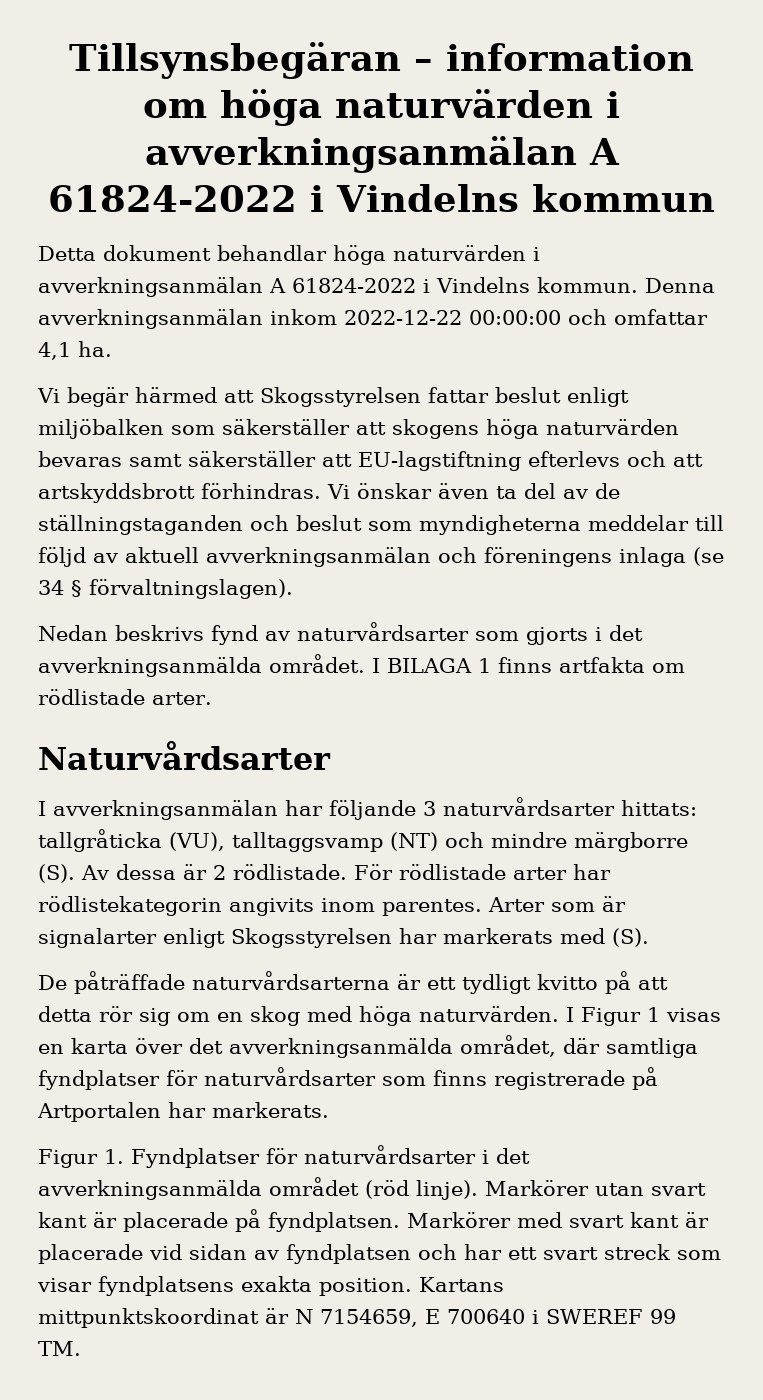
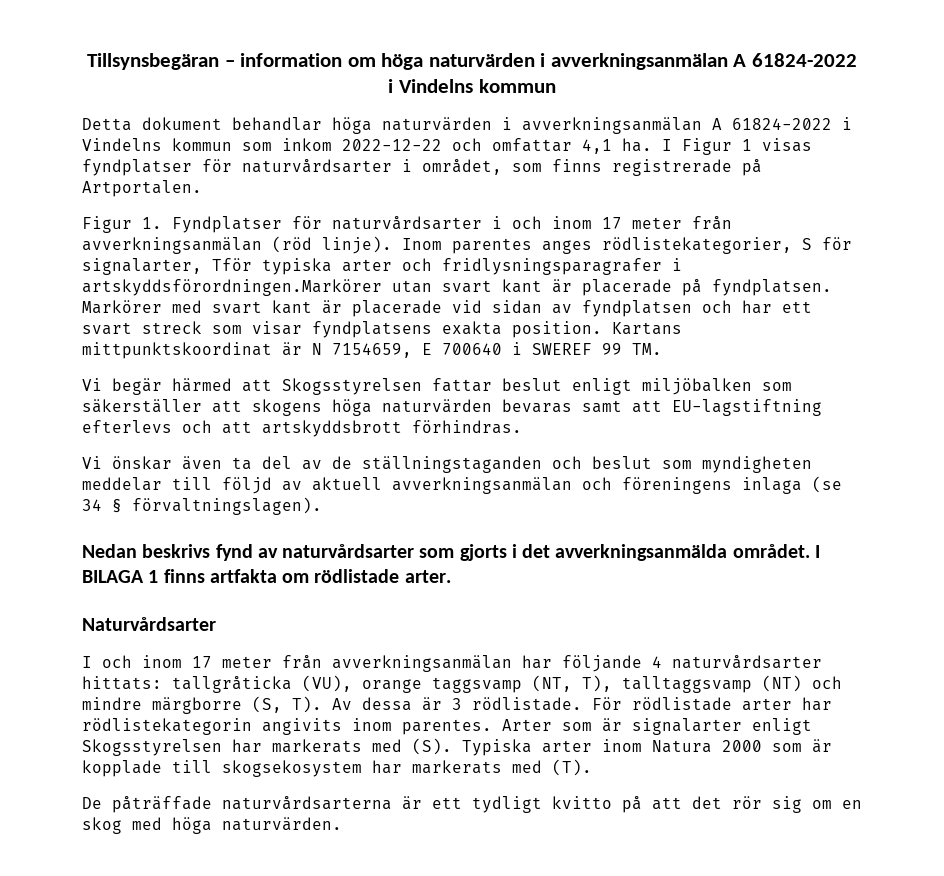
- Detta dokument behandlar höga naturvärden i avverkningsanmälan A 61824-2022 i Vindelns kommun. Denna avverkningsanmälan inkom 2022-12-22 00:00:00 och omfattar 4,1 ha.
- Vi begär härmed att Skogsstyrelsen fattar beslut enligt miljöbalken som säkerställer att skogens höga naturvärden bevaras samt säkerställer att EU-lagstiftning efterlevs och att artskyddsbrott förhindras. Vi önskar även ta del av de ställningstaganden och beslut som myndigheterna meddelar till följd av aktuell avverkningsanmälan och föreningens inlaga (se 34 § förvaltningslagen).
- Nedan beskrivs fynd av naturvårdsarter som gjorts i det avverkningsanmälda området. I BILAGA 1 finns artfakta om rödlistade arter.
- Naturvårdsarter
- I avverkningsanmälan har följande 3 naturvårdsarter hittats: tallgråticka (VU), talltaggsvamp (NT) och mindre märgborre (S). Av dessa är 2 rödlistade. För rödlistade arter har rödlistekategorin angivits inom parentes. Arter som är signalarter enligt Skogsstyrelsen har markerats med (S).
- De påträffade naturvårdsarterna är ett tydligt kvitto på att detta rör sig om en skog med höga naturvärden. I Figur 1 visas en karta över det avverkningsanmälda området, där samtliga fyndplatser för naturvårdsarter som finns registrerade på Artportalen har markerats.
+ Detta dokument behandlar höga naturvärden i avverkningsanmälan A 61824-2022 i Vindelns kommun som inkom 2022-12-22 och omfattar 4,1 ha. I Figur 1 visas fyndplatser för naturvårdsarter i området, som finns registrerade på Artportalen.
- Figur 1. Fyndplatser för naturvårdsarter i det avverkningsanmälda området (röd linje). Markörer utan svart kant är placerade på fyndplatsen.
+ Figur 1. Fyndplatser för naturvårdsarter i och inom 17 meter från avverkningsanmälan (röd linje). Inom parentes anges rödlistekategorier, S för signalarter, Tför typiska arter och fridlysningsparagrafer i artskyddsförordningen.Markörer utan svart kant är placerade på fyndplatsen.
+ Vi begär härmed att Skogsstyrelsen fattar beslut enligt miljöbalken som säkerställer att skogens höga naturvärden bevaras samt att EU-lagstiftning efterlevs och att artskyddsbrott förhindras.
+ Vi önskar även ta del av de ställningstaganden och beslut som myndigheten meddelar till följd av aktuell avverkningsanmälan och föreningens inlaga (se 34 § förvaltningslagen).
+ Nedan beskrivs fynd av naturvårdsarter som gjorts i det avverkningsanmälda området. I BILAGA 1 finns artfakta om rödlistade arter.
+ Naturvårdsarter
+ I och inom 17 meter från avverkningsanmälan har följande 4 naturvårdsarter hittats: tallgråticka (VU), orange taggsvamp (NT, T), talltaggsvamp (NT) och mindre märgborre (S, T). Av dessa är 3 rödlistade. För rödlistade arter har rödlistekategorin angivits inom parentes. Arter som är signalarter enligt Skogsstyrelsen har markerats med (S). Typiska arter inom Natura 2000 som är kopplade till skogsekosystem har markerats med (T).
+ De påträffade naturvårdsarterna är ett tydligt kvitto på att det rör sig om en skog med höga naturvärden.

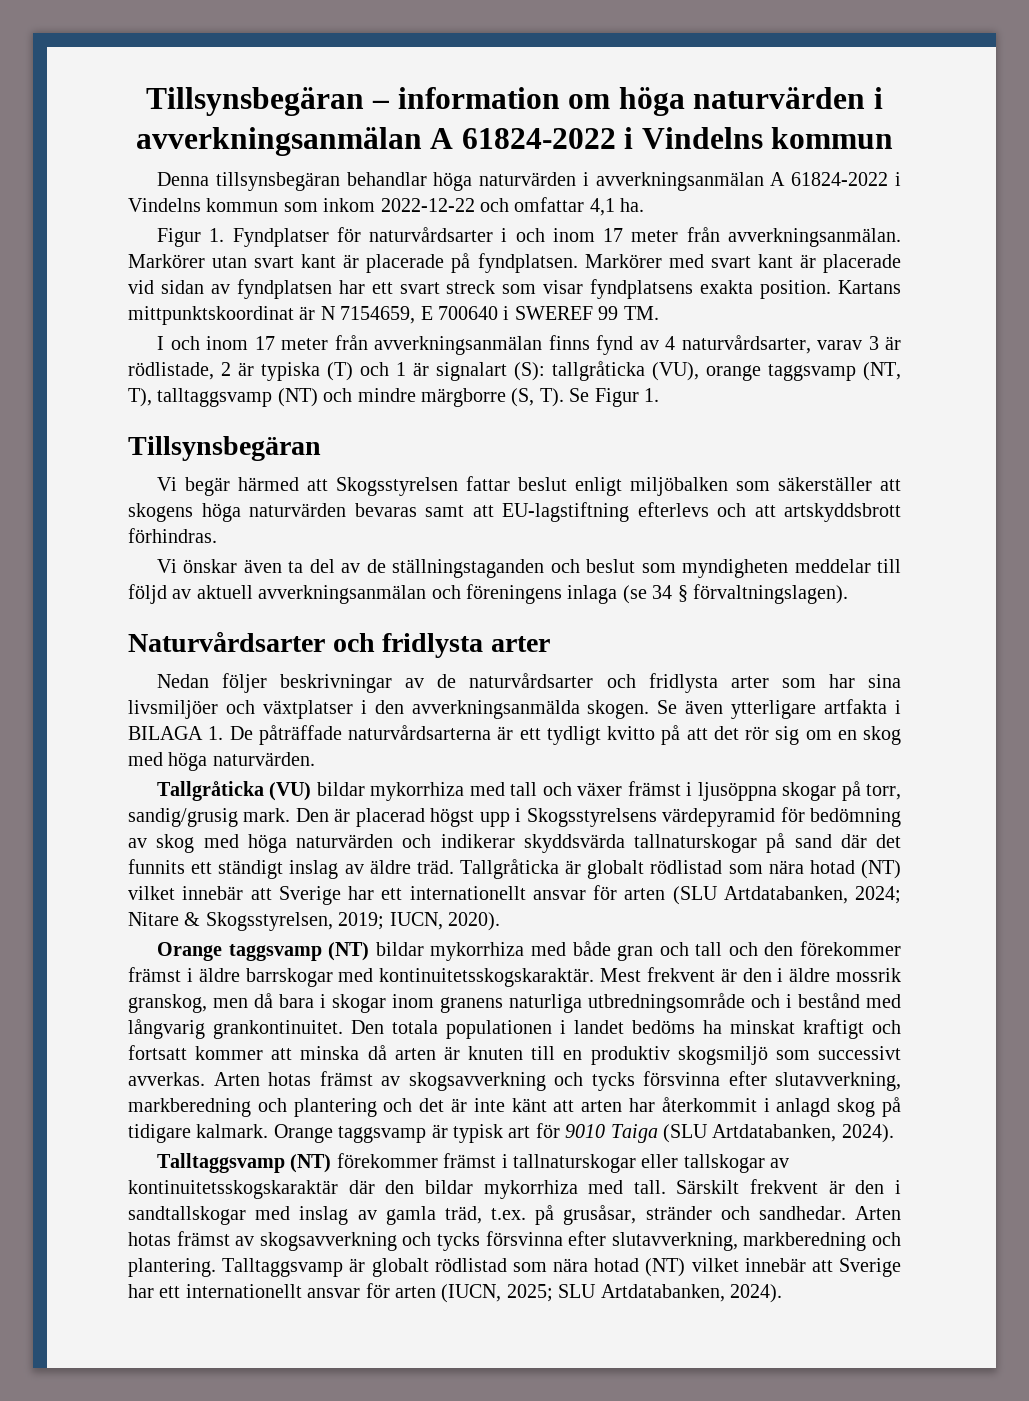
- Detta dokument behandlar höga naturvärden i avverkningsanmälan A 61824-2022 i Vindelns kommun som inkom 2022-12-22 och omfattar 4,1 ha. I Figur 1 visas fyndplatser för naturvårdsarter i området, som finns registrerade på Artportalen.
+ Denna tillsynsbegäran behandlar höga naturvärden i avverkningsanmälan A 61824-2022 i Vindelns kommun som inkom 2022-12-22 och omfattar 4,1 ha.
- Figur 1. Fyndplatser för naturvårdsarter i och inom 17 meter från avverkningsanmälan (röd linje). Inom parentes anges rödlistekategorier, S för signalarter, Tför typiska arter och fridlysningsparagrafer i artskyddsförordningen.Markörer utan svart kant är placerade på fyndplatsen.
+ Figur 1. Fyndplatser för naturvårdsarter i och inom 17 meter från avverkningsanmälan. Markörer utan svart kant är placerade på fyndplatsen.
- Markörer med svart kant är placerade vid sidan av fyndplatsen och har ett svart streck som visar fyndplatsens exakta position.
+ Markörer med svart kant är placerade vid sidan av fyndplatsen har ett svart streck som visar fyndplatsens exakta position.
+ I och inom 17 meter från avverkningsanmälan finns fynd av 4 naturvårdsarter, varav 3 är rödlistade, 2 är typiska (T) och 1 är signalart (S): tallgråticka (VU), orange taggsvamp (NT, T), talltaggsvamp (NT) och mindre märgborre (S, T). Se Figur 1.
+ Tillsynsbegäran
- Nedan beskrivs fynd av naturvårdsarter som gjorts i det avverkningsanmälda området. I BILAGA 1 finns artfakta om rödlistade arter.
- Naturvårdsarter
- I och inom 17 meter från avverkningsanmälan har följande 4 naturvårdsarter hittats: tallgråticka (VU), orange taggsvamp (NT, T), talltaggsvamp (NT) och mindre märgborre (S, T). Av dessa är 3 rödlistade. För rödlistade arter har rödlistekategorin angivits inom parentes. Arter som är signalarter enligt Skogsstyrelsen har markerats med (S). Typiska arter inom Natura 2000 som är kopplade till skogsekosystem har markerats med (T).
- De påträffade naturvårdsarterna är ett tydligt kvitto på att det rör sig om en skog med höga naturvärden.
+ Naturvårdsarter och fridlysta arter
+ Nedan följer beskrivningar av de naturvårdsarter och fridlysta arter som har sina livsmiljöer och växtplatser i den avverkningsanmälda skogen. Se även ytterligare artfakta i BILAGA 1. De påträffade naturvårdsarterna är ett tydligt kvitto på att det rör sig om en skog med höga naturvärden.
+ Tallgråticka (VU) bildar mykorrhiza med tall och växer främst i ljusöppna skogar på torr, sandig/grusig mark. Den är placerad högst upp i Skogsstyrelsens värdepyramid för bedömning av skog med höga naturvärden och indikerar skyddsvärda tallnaturskogar på sand där det funnits ett ständigt inslag av äldre träd. Tallgråticka är globalt rödlistad som nära hotad (NT) vilket innebär att Sverige har ett internationellt ansvar för arten (SLU Artdatabanken, 2024; Nitare & Skogsstyrelsen, 2019; IUCN, 2020).
+ Orange taggsvamp (NT) bildar mykorrhiza med både gran och tall och den förekommer främst i äldre barrskogar med kontinuitetsskogskaraktär. Mest frekvent är den i äldre mossrik granskog, men då bara i skogar inom granens naturliga utbredningsområde och i bestånd med långvarig grankontinuitet. Den totala populationen i landet bedöms ha minskat kraftigt och fortsatt kommer att minska då arten är knuten till en produktiv skogsmiljö som successivt avverkas. Arten hotas främst av skogsavverkning och tycks försvinna efter slutavverkning, markberedning och plantering och det är inte känt att arten har återkommit i anlagd skog på tidigare kalmark. Orange taggsvamp är typisk art för 9010 Taiga (SLU Artdatabanken, 2024).
+ Talltaggsvamp (NT) förekommer främst i tallnaturskogar eller tallskogar av kontinuitetsskogskaraktär där den bildar mykorrhiza med tall. Särskilt frekvent är den i sandtallskogar med inslag av gamla träd, t.ex. på grusåsar, stränder och sandhedar. Arten hotas främst av skogsavverkning och tycks försvinna efter slutavverkning, markberedning och plantering. Talltaggsvamp är globalt rödlistad som nära hotad (NT) vilket innebär att Sverige har ett internationellt ansvar för arten (IUCN, 2025; SLU Artdatabanken, 2024).

